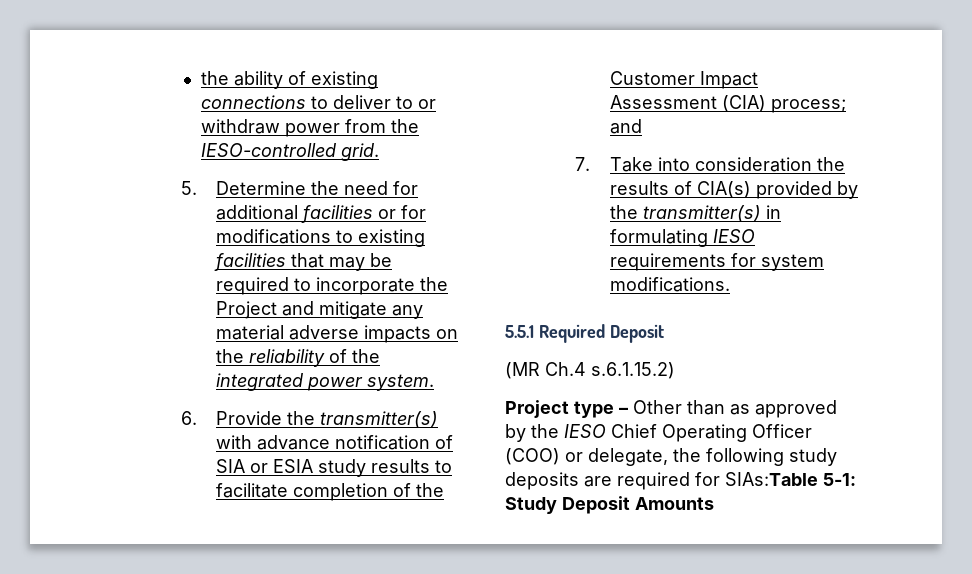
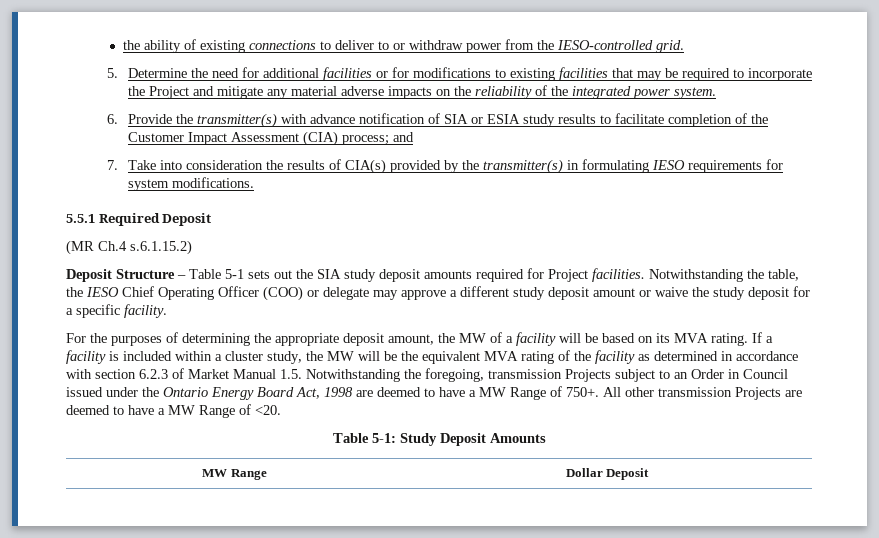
- Project type – Other than as approved by the IESO Chief Operating Officer (COO) or delegate, the following study deposits are required for SIAs:Table 5-1: Study Deposit Amounts
+ Deposit Structure – Table 5-1 sets out the SIA study deposit amounts required for Project facilities. Notwithstanding the table, the IESO Chief Operating Officer (COO) or delegate may approve a different study deposit amount or waive the study deposit for a specific facility.
+ For the purposes of determining the appropriate deposit amount, the MW of a facility will be based on its MVA rating. If a facility is included within a cluster study, the MW will be the equivalent MVA rating of the facility as determined in accordance with section 6.2.3 of Market Manual 1.5. Notwithstanding the foregoing, transmission Projects subject to an Order in Council issued under the Ontario Energy Board Act, 1998 are deemed to have a MW Range of 750+. All other transmission Projects are deemed to have a MW Range of <20.
+ Table 5-1: Study Deposit Amounts
+ MW Range | Dollar Deposit

